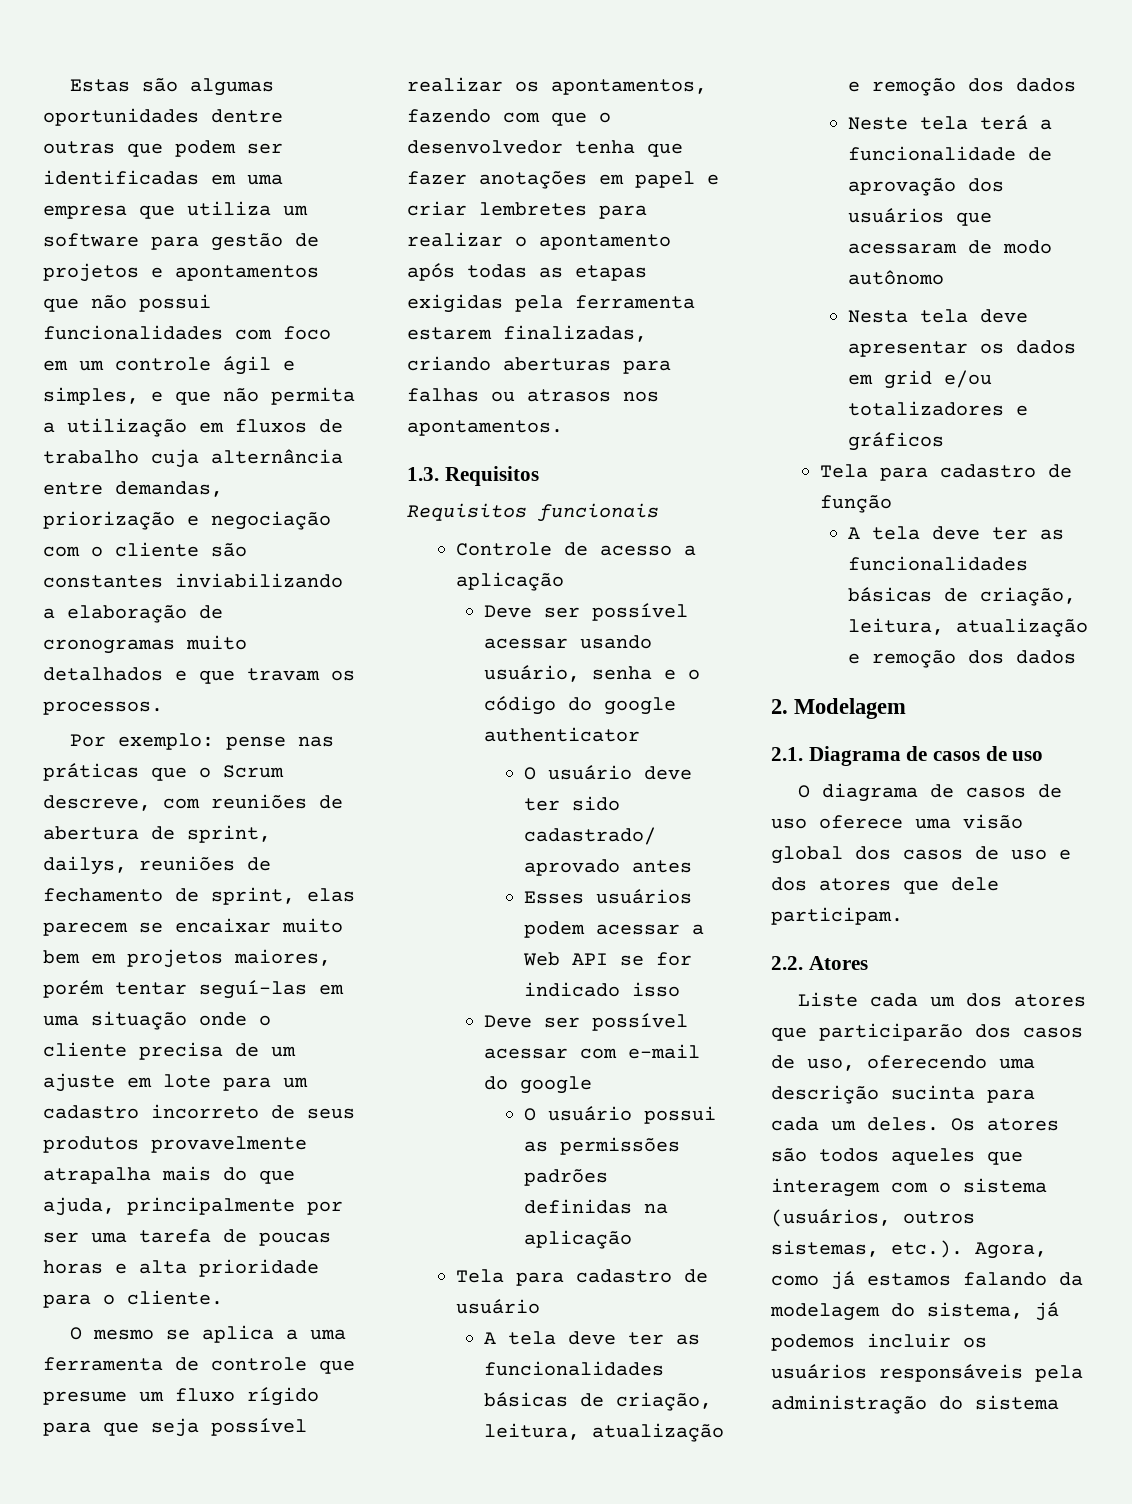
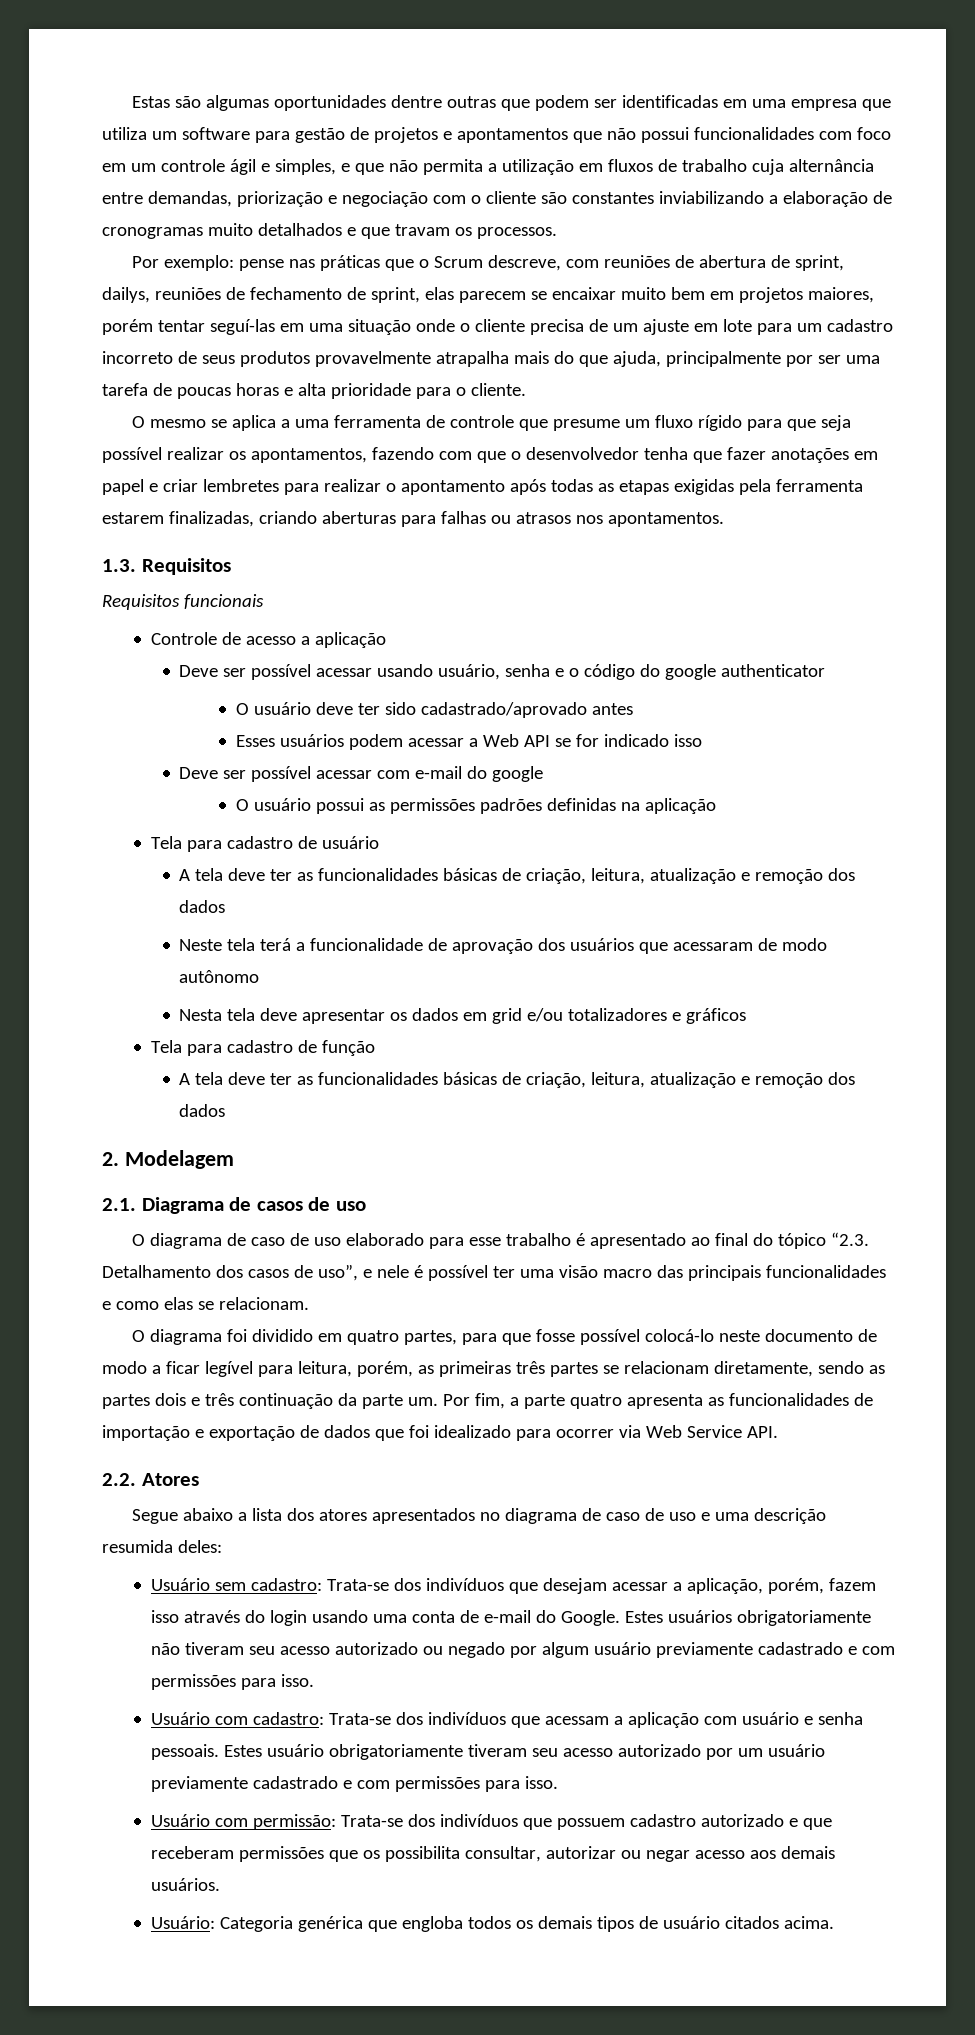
- O diagrama de casos de uso oferece uma visão global dos casos de uso e dos atores que dele participam.
+ O diagrama de caso de uso elaborado para esse trabalho é apresentado ao final do tópico “2.3. Detalhamento dos casos de uso”, e nele é possível ter uma visão macro das principais funcionalidades e como elas se relacionam.
+ O diagrama foi dividido em quatro partes, para que fosse possível colocá-lo neste documento de modo a ficar legível para leitura, porém, as primeiras três partes se relacionam diretamente, sendo as partes dois e três continuação da parte um. Por fim, a parte quatro apresenta as funcionalidades de importação e exportação de dados que foi idealizado para ocorrer via Web Service API.
  2.2. Atores
- Liste cada um dos atores que participarão dos casos de uso, oferecendo uma descrição sucinta para cada um deles. Os atores são todos aqueles que interagem com o sistema (usuários, outros sistemas, etc.). Agora, como já estamos falando da modelagem do sistema, já podemos incluir os usuários responsáveis pela administração do sistema
+ Segue abaixo a lista dos atores apresentados no diagrama de caso de uso e uma descrição resumida deles:
+ Usuário sem cadastro: Trata-se dos indivíduos que desejam acessar a aplicação, porém, fazem isso através do login usando uma conta de e-mail do Google. Estes usuários obrigatoriamente não tiveram seu acesso autorizado ou negado por algum usuário previamente cadastrado e com permissões para isso.
+ Usuário com cadastro: Trata-se dos indivíduos que acessam a aplicação com usuário e senha pessoais. Estes usuário obrigatoriamente tiveram seu acesso autorizado por um usuário previamente cadastrado e com permissões para isso.
+ Usuário com permissão: Trata-se dos indivíduos que possuem cadastro autorizado e que receberam permissões que os possibilita consultar, autorizar ou negar acesso aos demais usuários.
+ Usuário: Categoria genérica que engloba todos os demais tipos de usuário citados acima.

